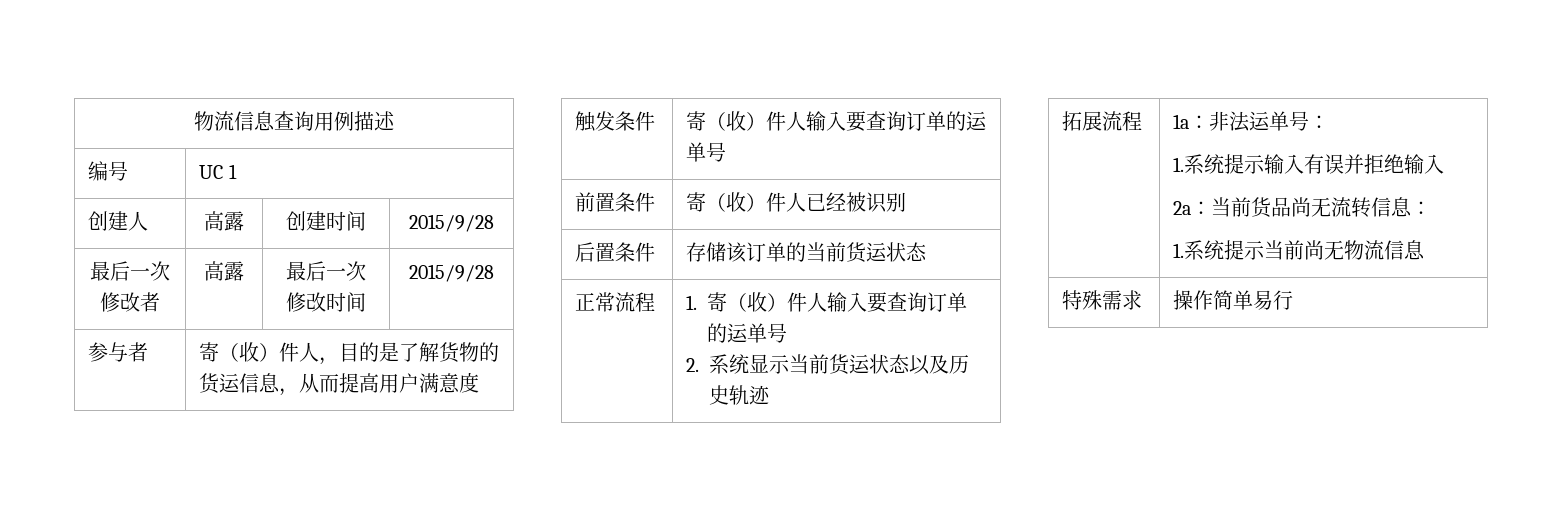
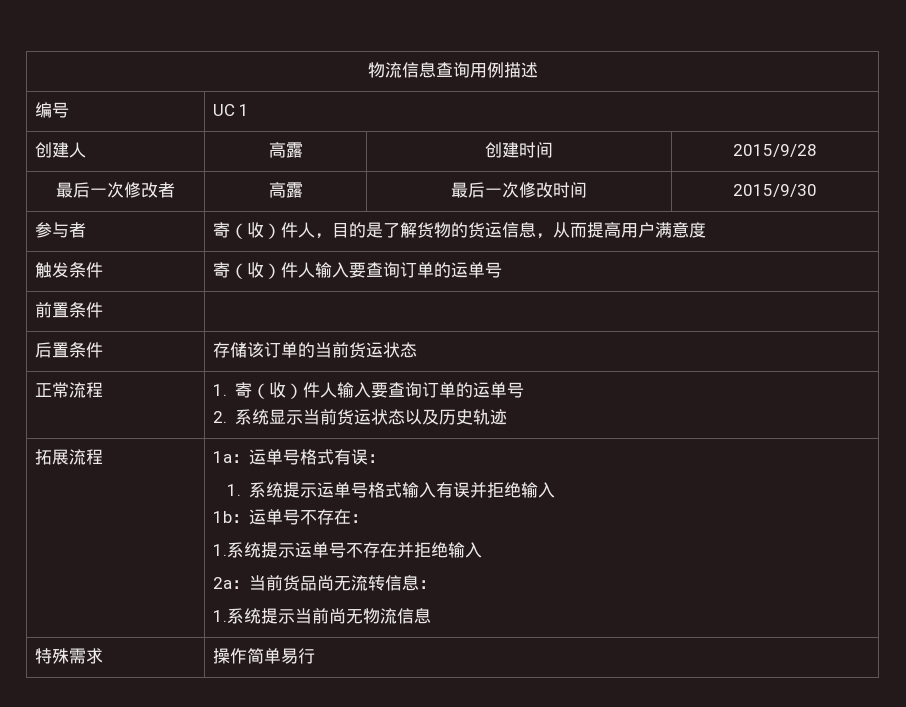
- 最后一次修改者 | 高露 | 最后一次修改时间 | 2015/9/28
+ 最后一次修改者 | 高露 | 最后一次修改时间 | 2015/9/30
- 前置条件 | 寄（收）件人已经被识别
+ 前置条件 |
- 1a：非法运单号：
- 1.系统提示输入有误并拒绝输入
+ 1a：运单号格式有误：
+ 1.系统提示运单号格式输入有误并拒绝输入
+ 1b：运单号不存在：
+ 1.系统提示运单号不存在并拒绝输入

